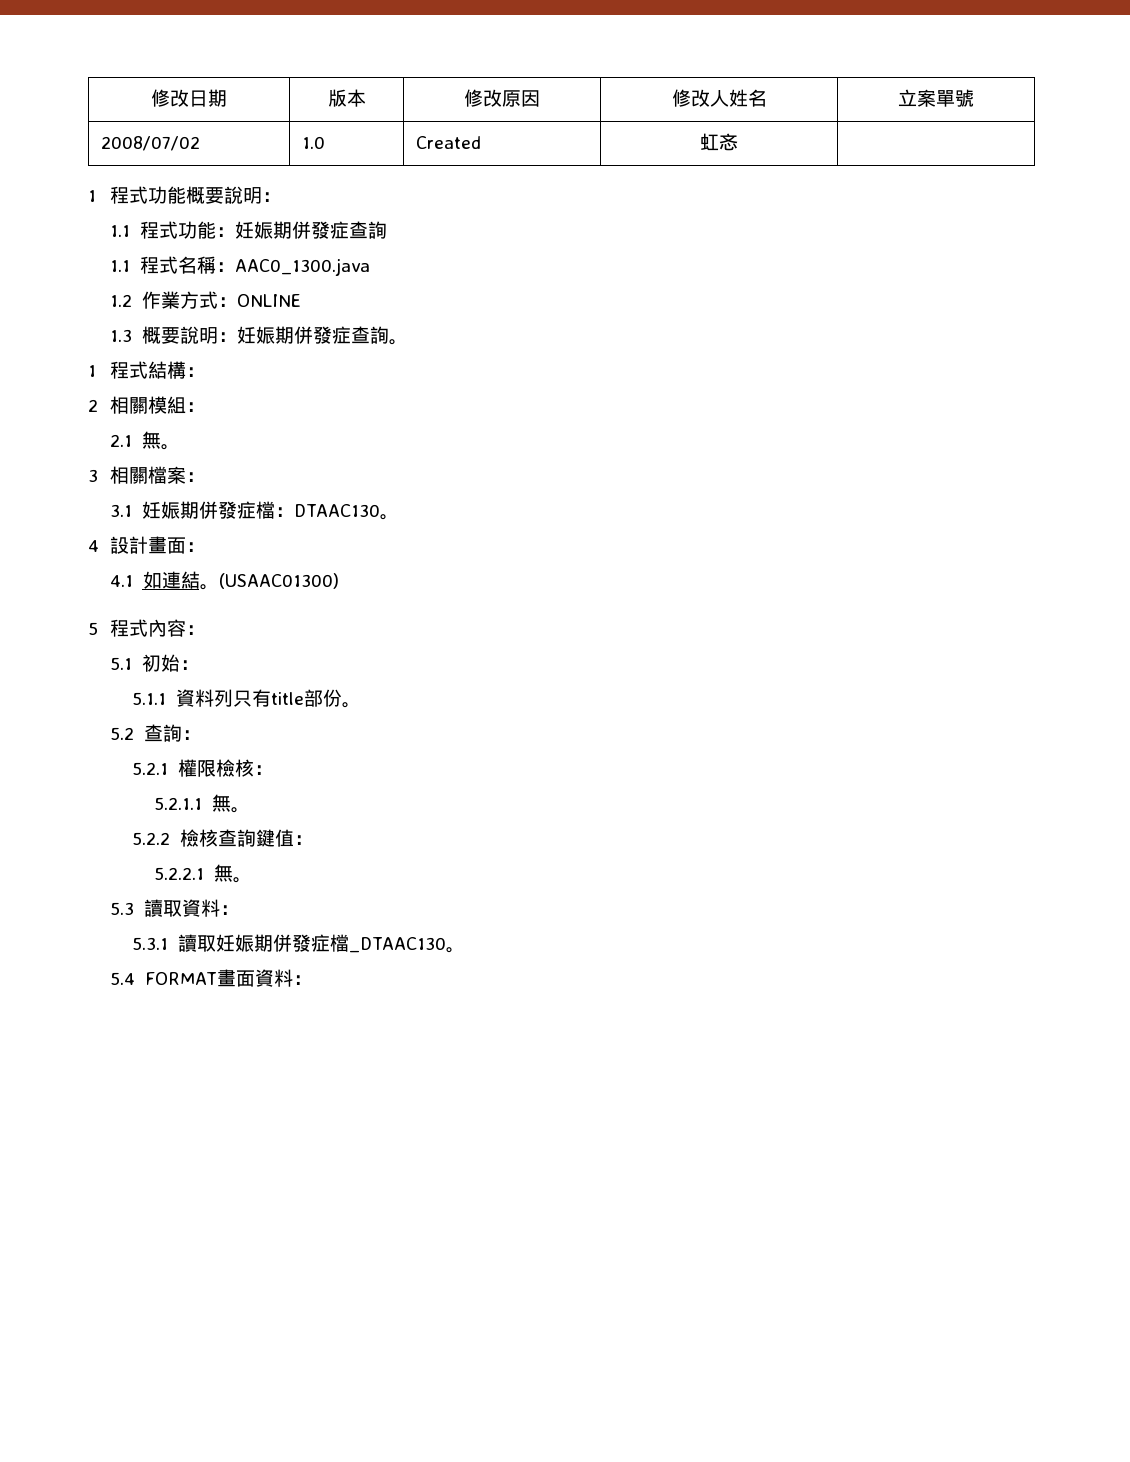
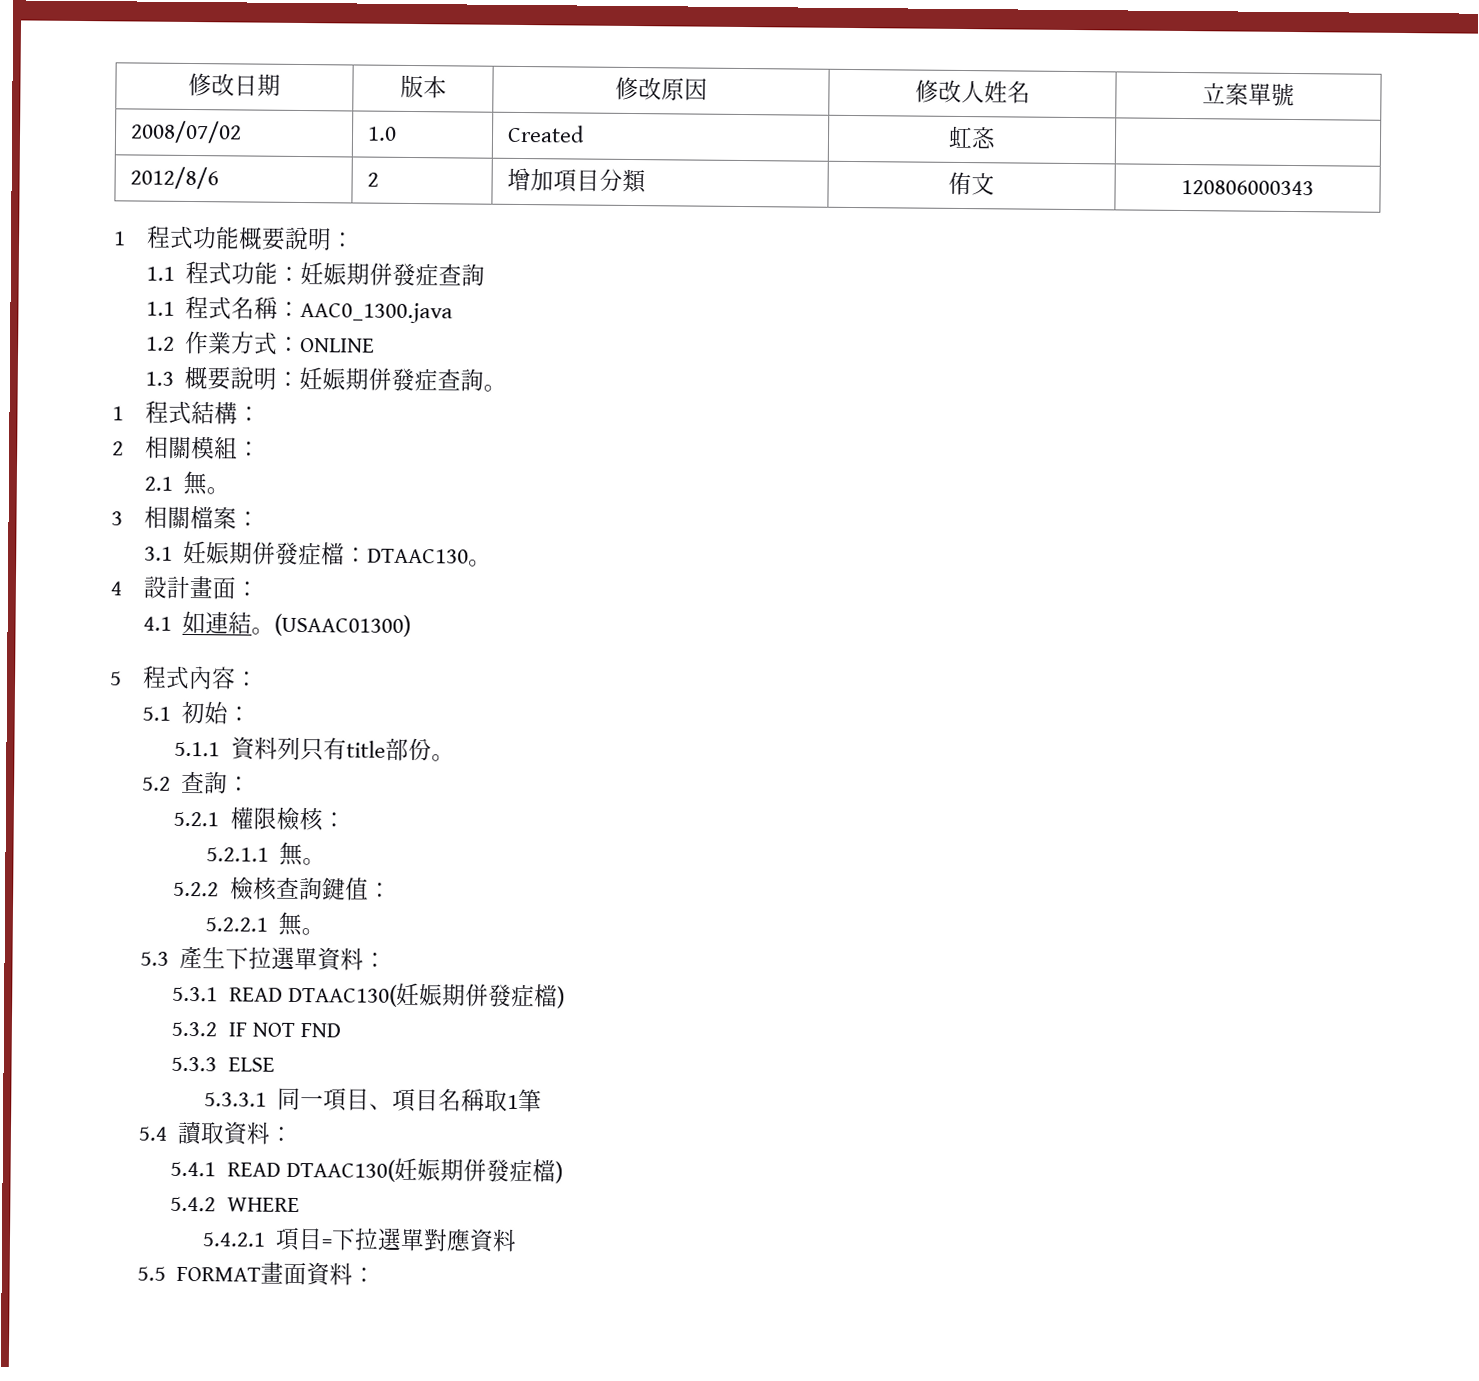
+ 2012/8/6 | 2 | 增加項目分類 | 侑文 | 120806000343
- 5.3讀取資料：
+ 5.3產生下拉選單資料：
+ 5.3.1 READ DTAAC130(妊娠期併發症檔)
+ 5.3.2 IF NOT FND
+ 5.3.3 ELSE
+ 5.3.3.1同一項目、項目名稱取1筆
+ 5.4讀取資料：
- 5.3.1讀取妊娠期併發症檔_DTAAC130。
- 5.4 FORMAT畫面資料：
+ 5.4.1 READ DTAAC130(妊娠期併發症檔)
+ 5.4.2 WHERE
+ 5.4.2.1項目=下拉選單對應資料
+ 5.5 FORMAT畫面資料：

